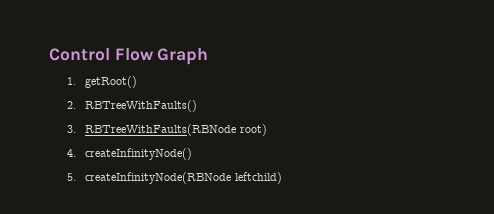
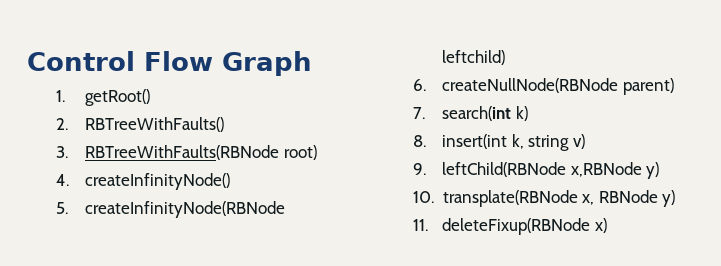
+ 6. createNullNode(RBNode parent)
+ 7. search(int k)
+ 8. insert(int k, string v)
+ 9. leftChild(RBNode x,RBNode y)
+ 10. transplate(RBNode x, RBNode y)
+ 11. deleteFixup(RBNode x)

